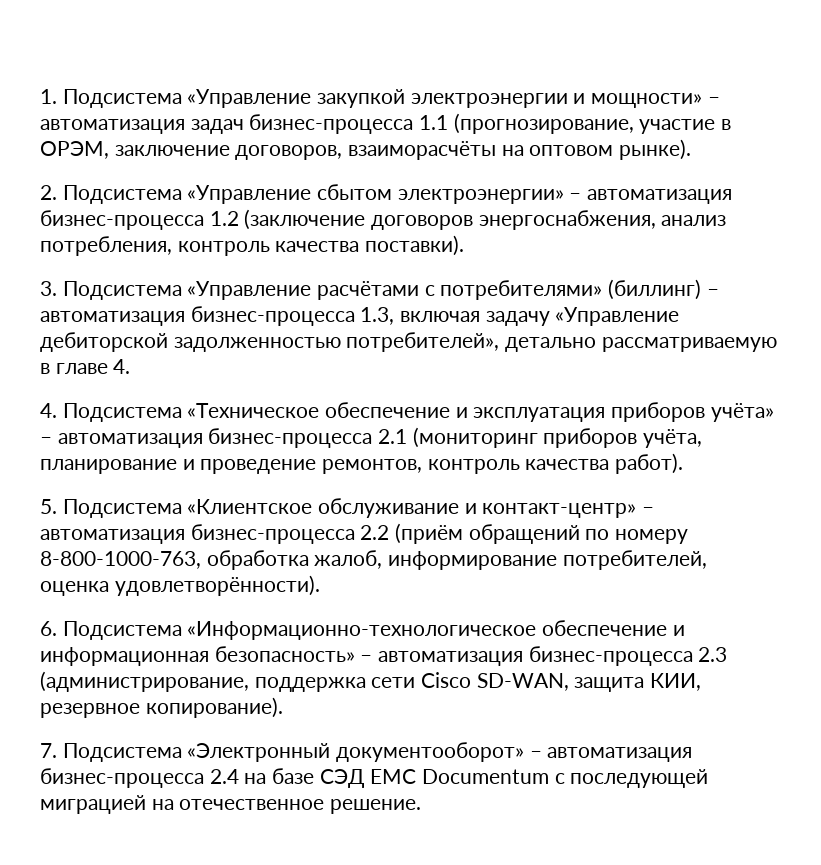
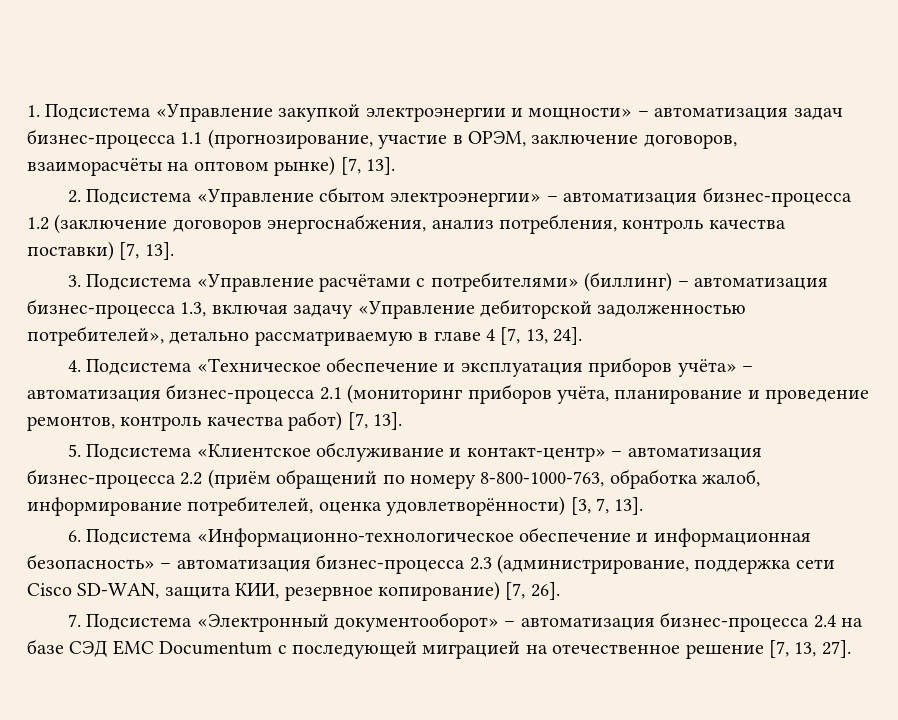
- 1. Подсистема «Управление закупкой электроэнергии и мощности» – автоматизация задач бизнес-процесса 1.1 (прогнозирование, участие в ОРЭМ, заключение договоров, взаиморасчёты на оптовом рынке).
+ 1. Подсистема «Управление закупкой электроэнергии и мощности» – автоматизация задач бизнес-процесса 1.1 (прогнозирование, участие в ОРЭМ, заключение договоров, взаиморасчёты на оптовом рынке) [7, 13].
- 2. Подсистема «Управление сбытом электроэнергии» – автоматизация бизнес-процесса 1.2 (заключение договоров энергоснабжения, анализ потребления, контроль качества поставки).
+ 2. Подсистема «Управление сбытом электроэнергии» – автоматизация бизнес-процесса 1.2 (заключение договоров энергоснабжения, анализ потребления, контроль качества поставки) [7, 13].
- 3. Подсистема «Управление расчётами с потребителями» (биллинг) – автоматизация бизнес-процесса 1.3, включая задачу «Управление дебиторской задолженностью потребителей», детально рассматриваемую в главе 4.
+ 3. Подсистема «Управление расчётами с потребителями» (биллинг) – автоматизация бизнес-процесса 1.3, включая задачу «Управление дебиторской задолженностью потребителей», детально рассматриваемую в главе 4 [7, 13, 24].
- 4. Подсистема «Техническое обеспечение и эксплуатация приборов учёта» – автоматизация бизнес-процесса 2.1 (мониторинг приборов учёта, планирование и проведение ремонтов, контроль качества работ).
+ 4. Подсистема «Техническое обеспечение и эксплуатация приборов учёта» – автоматизация бизнес-процесса 2.1 (мониторинг приборов учёта, планирование и проведение ремонтов, контроль качества работ) [7, 13].
- 5. Подсистема «Клиентское обслуживание и контакт-центр» – автоматизация бизнес-процесса 2.2 (приём обращений по номеру 8-800-1000-763, обработка жалоб, информирование потребителей, оценка удовлетворённости).
+ 5. Подсистема «Клиентское обслуживание и контакт-центр» – автоматизация бизнес-процесса 2.2 (приём обращений по номеру 8-800-1000-763, обработка жалоб, информирование потребителей, оценка удовлетворённости) [3, 7, 13].
- 6. Подсистема «Информационно-технологическое обеспечение и информационная безопасность» – автоматизация бизнес-процесса 2.3 (администрирование, поддержка сети Cisco SD-WAN, защита КИИ, резервное копирование).
+ 6. Подсистема «Информационно-технологическое обеспечение и информационная безопасность» – автоматизация бизнес-процесса 2.3 (администрирование, поддержка сети Cisco SD-WAN, защита КИИ, резервное копирование) [7, 26].
- 7. Подсистема «Электронный документооборот» – автоматизация бизнес-процесса 2.4 на базе СЭД EMC Documentum с последующей миграцией на отечественное решение.
+ 7. Подсистема «Электронный документооборот» – автоматизация бизнес-процесса 2.4 на базе СЭД EMC Documentum с последующей миграцией на отечественное решение [7, 13, 27].

